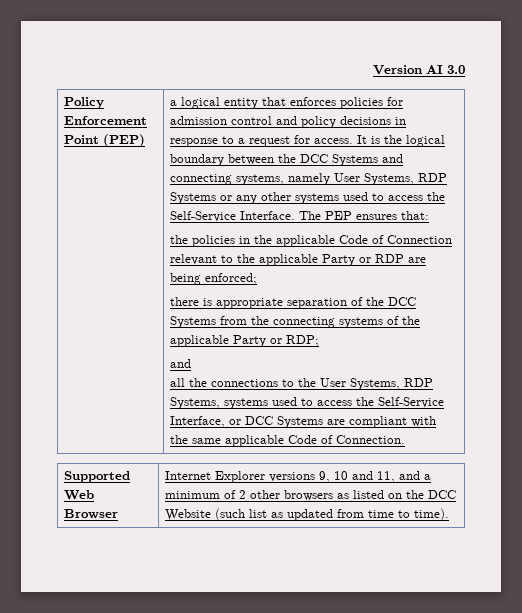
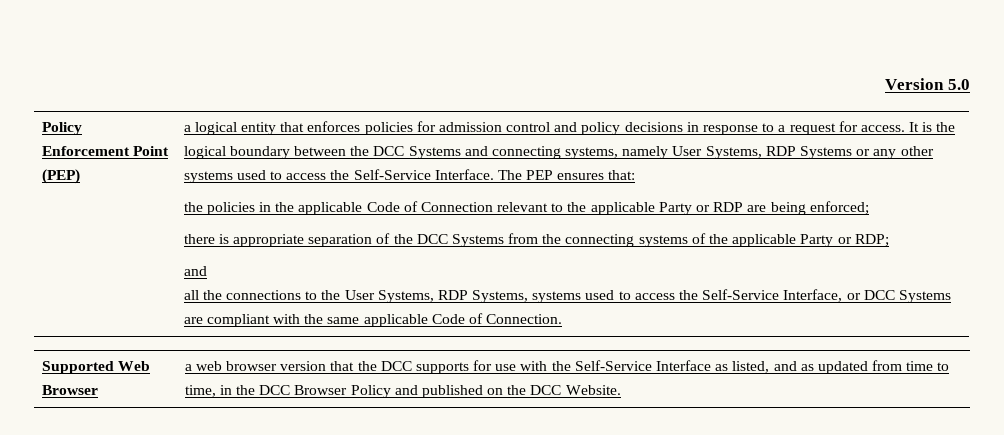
- Version AI 3.0
+ Version 5.0
- Supported Web Browser | Internet Explorer versions 9, 10 and 11, and a minimum of 2 other browsers as listed on the DCC Website (such list as updated from time to time).
+ Supported Web Browser | a web browser version that the DCC supports for use with the Self-Service Interface as listed, and as updated from time to time, in the DCC Browser Policy and published on the DCC Website.

